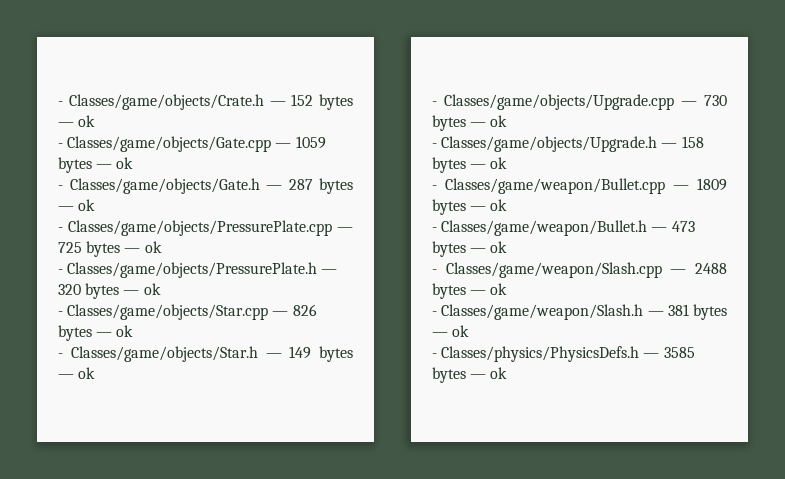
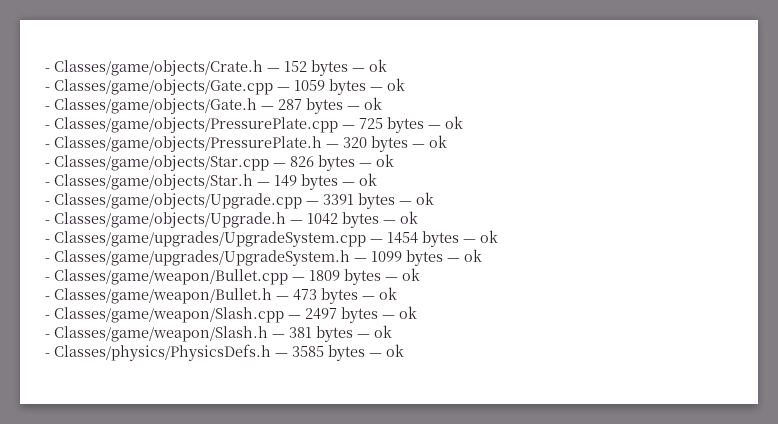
- - Classes/game/objects/Upgrade.cpp — 730 bytes — ok
+ - Classes/game/objects/Upgrade.cpp — 3391 bytes — ok
- - Classes/game/objects/Upgrade.h — 158 bytes — ok
+ - Classes/game/objects/Upgrade.h — 1042 bytes — ok
+ - Classes/game/upgrades/UpgradeSystem.cpp — 1454 bytes — ok
+ - Classes/game/upgrades/UpgradeSystem.h — 1099 bytes — ok
- - Classes/game/weapon/Slash.cpp — 2488 bytes — ok
+ - Classes/game/weapon/Slash.cpp — 2497 bytes — ok

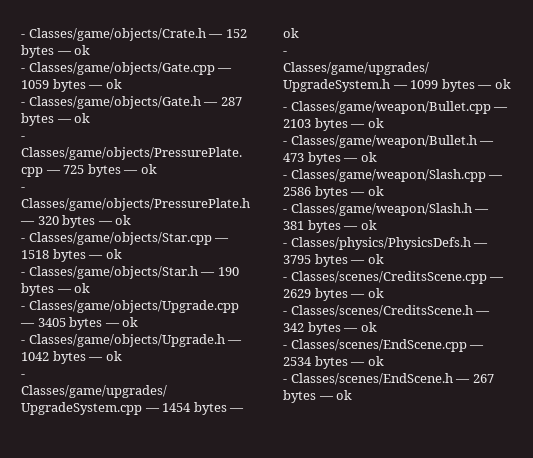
- - Classes/game/objects/Star.cpp — 826 bytes — ok
+ - Classes/game/objects/Star.cpp — 1518 bytes — ok
- - Classes/game/objects/Star.h — 149 bytes — ok
+ - Classes/game/objects/Star.h — 190 bytes — ok
- - Classes/game/objects/Upgrade.cpp — 3391 bytes — ok
+ - Classes/game/objects/Upgrade.cpp — 3405 bytes — ok
- - Classes/game/weapon/Bullet.cpp — 1809 bytes — ok
+ - Classes/game/weapon/Bullet.cpp — 2103 bytes — ok
- - Classes/game/weapon/Slash.cpp — 2497 bytes — ok
+ - Classes/game/weapon/Slash.cpp — 2586 bytes — ok
- - Classes/physics/PhysicsDefs.h — 3585 bytes — ok
+ - Classes/physics/PhysicsDefs.h — 3795 bytes — ok
+ - Classes/scenes/CreditsScene.cpp — 2629 bytes — ok
+ - Classes/scenes/CreditsScene.h — 342 bytes — ok
+ - Classes/scenes/EndScene.cpp — 2534 bytes — ok
+ - Classes/scenes/EndScene.h — 267 bytes — ok

